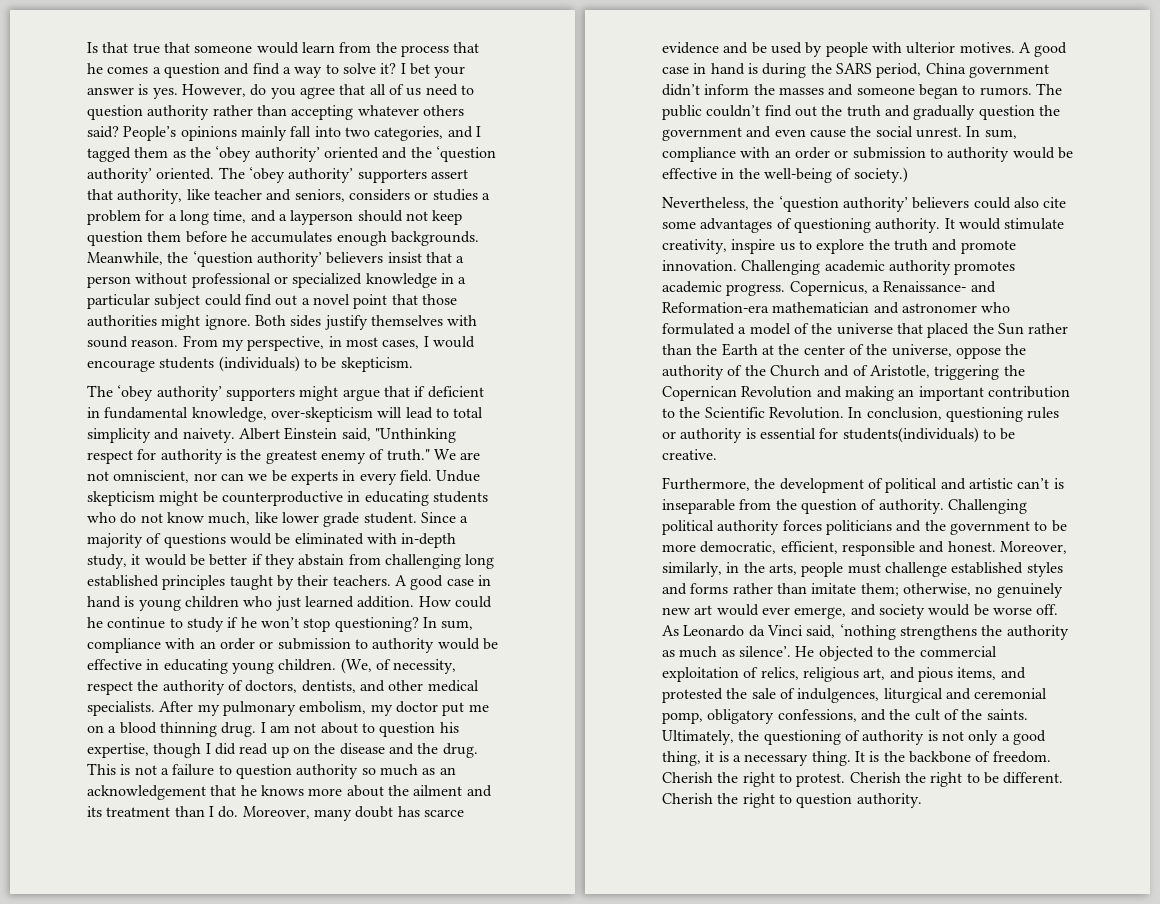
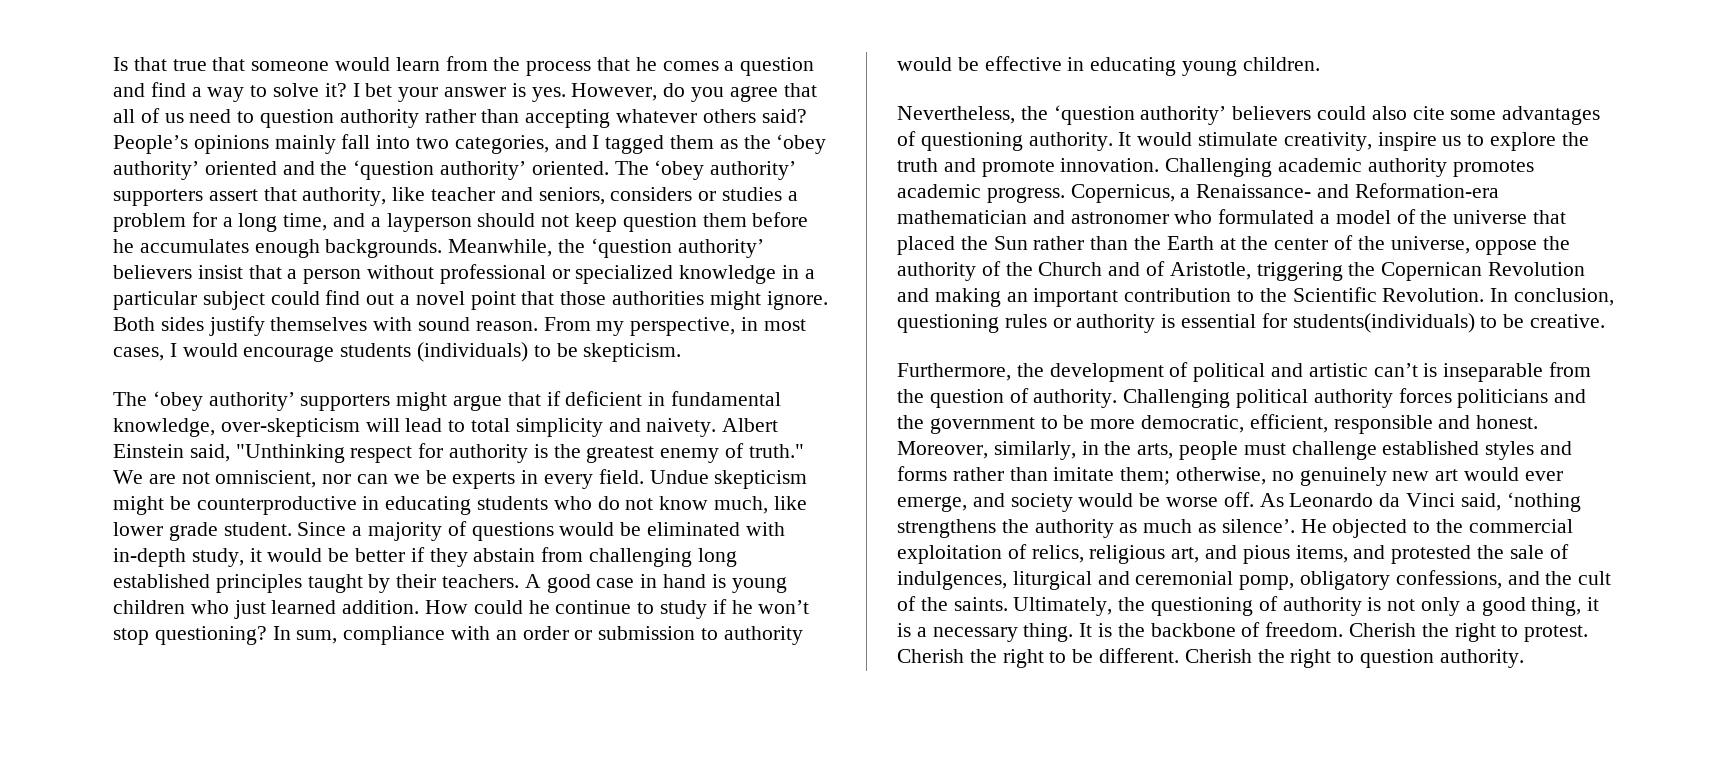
- (We, of necessity, respect the authority of doctors, dentists, and other medical specialists. After my pulmonary embolism, my doctor put me on a blood thinning drug. I am not about to question his expertise, though I did read up on the disease and the drug. This is not a failure to question authority so much as an acknowledgement that he knows more about the ailment and its treatment than I do. Moreover, many doubt has scarce evidence and be used by people with ulterior motives. A good case in hand is during the SARS period, China government didn’t inform the masses and someone began to rumors. The public couldn’t find out the truth and gradually question the government and even cause the social unrest. In sum, compliance with an order or submission to authority would be effective in the well-being of society.)

